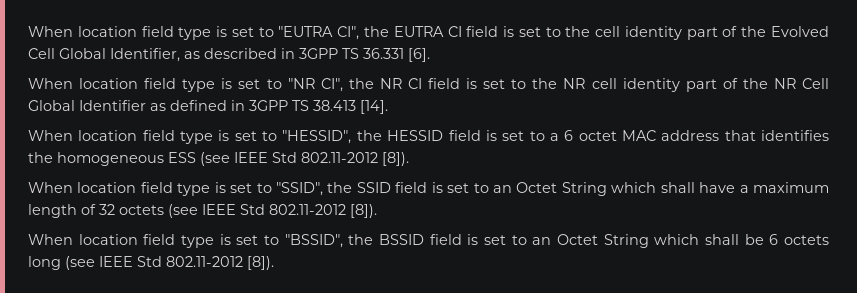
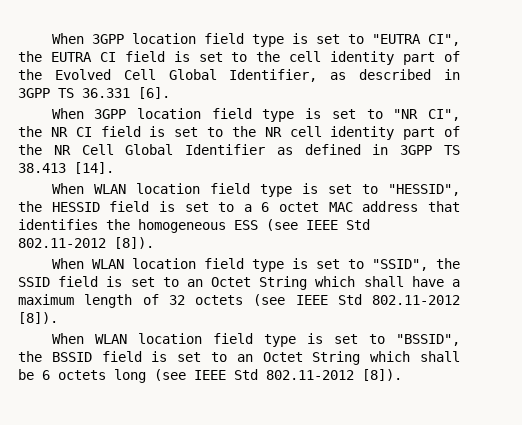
- When location field type is set to "EUTRA CI", the EUTRA CI field is set to the cell identity part of the Evolved Cell Global Identifier, as described in 3GPP TS 36.331 [6].
+ When 3GPP location field type is set to "EUTRA CI", the EUTRA CI field is set to the cell identity part of the Evolved Cell Global Identifier, as described in 3GPP TS 36.331 [6].
- When location field type is set to "NR CI", the NR CI field is set to the NR cell identity part of the NR Cell Global Identifier as defined in 3GPP TS 38.413 [14].
+ When 3GPP location field type is set to "NR CI", the NR CI field is set to the NR cell identity part of the NR Cell Global Identifier as defined in 3GPP TS 38.413 [14].
- When location field type is set to "HESSID", the HESSID field is set to a 6 octet MAC address that identifies the homogeneous ESS (see IEEE Std 802.11-2012 [8]).
+ When WLAN location field type is set to "HESSID", the HESSID field is set to a 6 octet MAC address that identifies the homogeneous ESS (see IEEE Std 802.11-2012 [8]).
- When location field type is set to "SSID", the SSID field is set to an Octet String which shall have a maximum length of 32 octets (see IEEE Std 802.11-2012 [8]).
+ When WLAN location field type is set to "SSID", the SSID field is set to an Octet String which shall have a maximum length of 32 octets (see IEEE Std 802.11-2012 [8]).
- When location field type is set to "BSSID", the BSSID field is set to an Octet String which shall be 6 octets long (see IEEE Std 802.11-2012 [8]).
+ When WLAN location field type is set to "BSSID", the BSSID field is set to an Octet String which shall be 6 octets long (see IEEE Std 802.11-2012 [8]).

